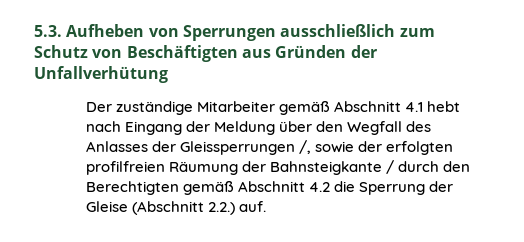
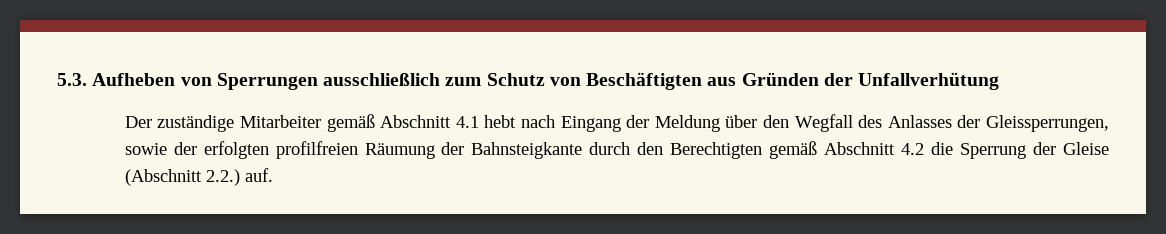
- Der zuständige Mitarbeiter gemäß Abschnitt 4.1 hebt nach Eingang der Meldung über den Wegfall des Anlasses der Gleissperrungen /, sowie der erfolgten profilfreien Räumung der Bahnsteigkante / durch den Berechtigten gemäß Abschnitt 4.2 die Sperrung der Gleise (Abschnitt 2.2.) auf.
+ Der zuständige Mitarbeiter gemäß Abschnitt 4.1 hebt nach Eingang der Meldung über den Wegfall des Anlasses der Gleissperrungen, sowie der erfolgten profilfreien Räumung der Bahnsteigkante durch den Berechtigten gemäß Abschnitt 4.2 die Sperrung der Gleise (Abschnitt 2.2.) auf.

